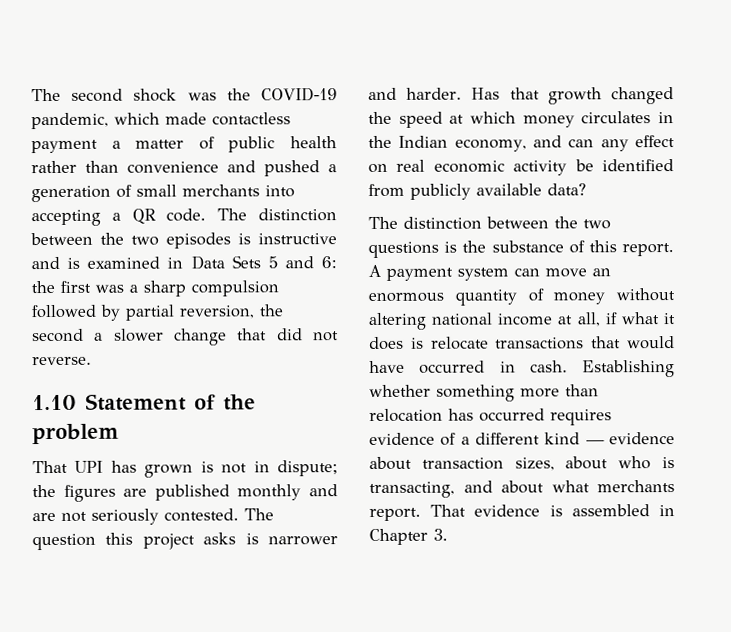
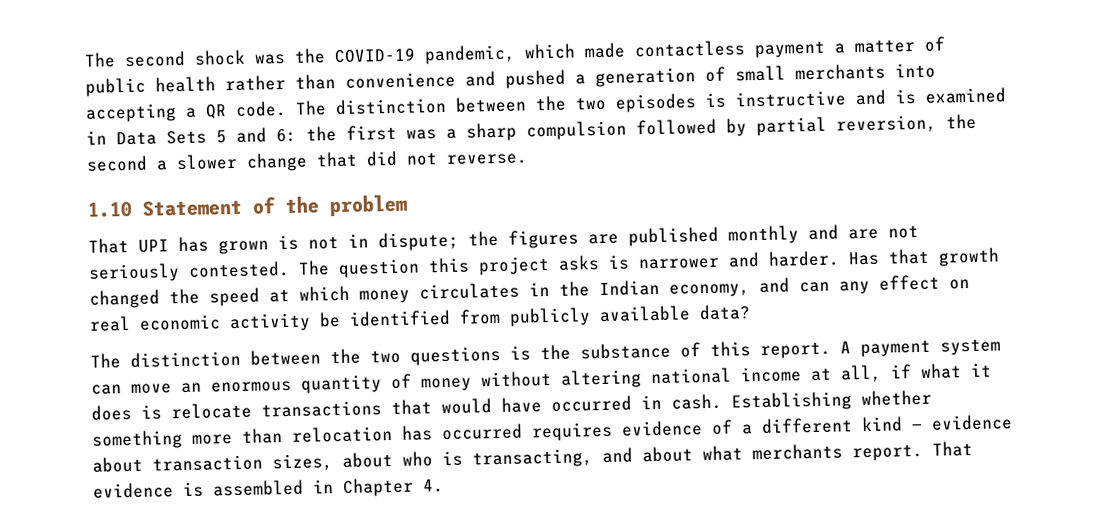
- That evidence is assembled in Chapter 3.
+ That evidence is assembled in Chapter 4.

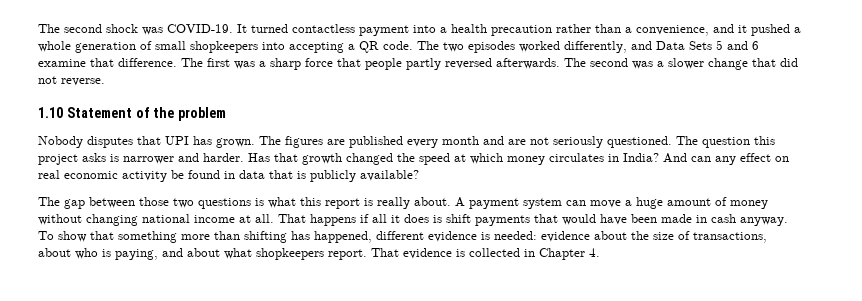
- The second shock was the COVID-19 pandemic, which made contactless payment a matter of public health rather than convenience and pushed a generation of small merchants into accepting a QR code.
+ The second shock was COVID-19. It turned contactless payment into a health precaution rather than a convenience, and it pushed a whole generation of small shopkeepers into accepting a QR code.
- The distinction between the two episodes is instructive and is examined in Data Sets 5 and 6: the first was a sharp compulsion followed by partial reversion, the second a slower change that did not reverse.
+ The two episodes worked differently, and Data Sets 5 and 6 examine that difference. The first was a sharp force that people partly reversed afterwards. The second was a slower change that did not reverse.
- That UPI has grown is not in dispute; the figures are published monthly and are not seriously contested.
+ Nobody disputes that UPI has grown. The figures are published every month and are not seriously questioned.
- Has that growth changed the speed at which money circulates in the Indian economy, and can any effect on real economic activity be identified from publicly available data?
- The distinction between the two questions is the substance of this report.
+ Has that growth changed the speed at which money circulates in India? And can any effect on real economic activity be found in data that is publicly available?
+ The gap between those two questions is what this report is really about.
- A payment system can move an enormous quantity of money without altering national income at all, if what it does is relocate transactions that would have occurred in cash. Establishing whether something more than relocation has occurred requires evidence of a different kind — evidence about transaction sizes, about who is transacting, and about what merchants report.
+ A payment system can move a huge amount of money without changing national income at all. That happens if all it does is shift payments that would have been made in cash anyway. To show that something more than shifting has happened, different evidence is needed: evidence about the size of transactions, about who is paying, and about what shopkeepers report.
- That evidence is assembled in Chapter 4.
+ That evidence is collected in Chapter 4.

